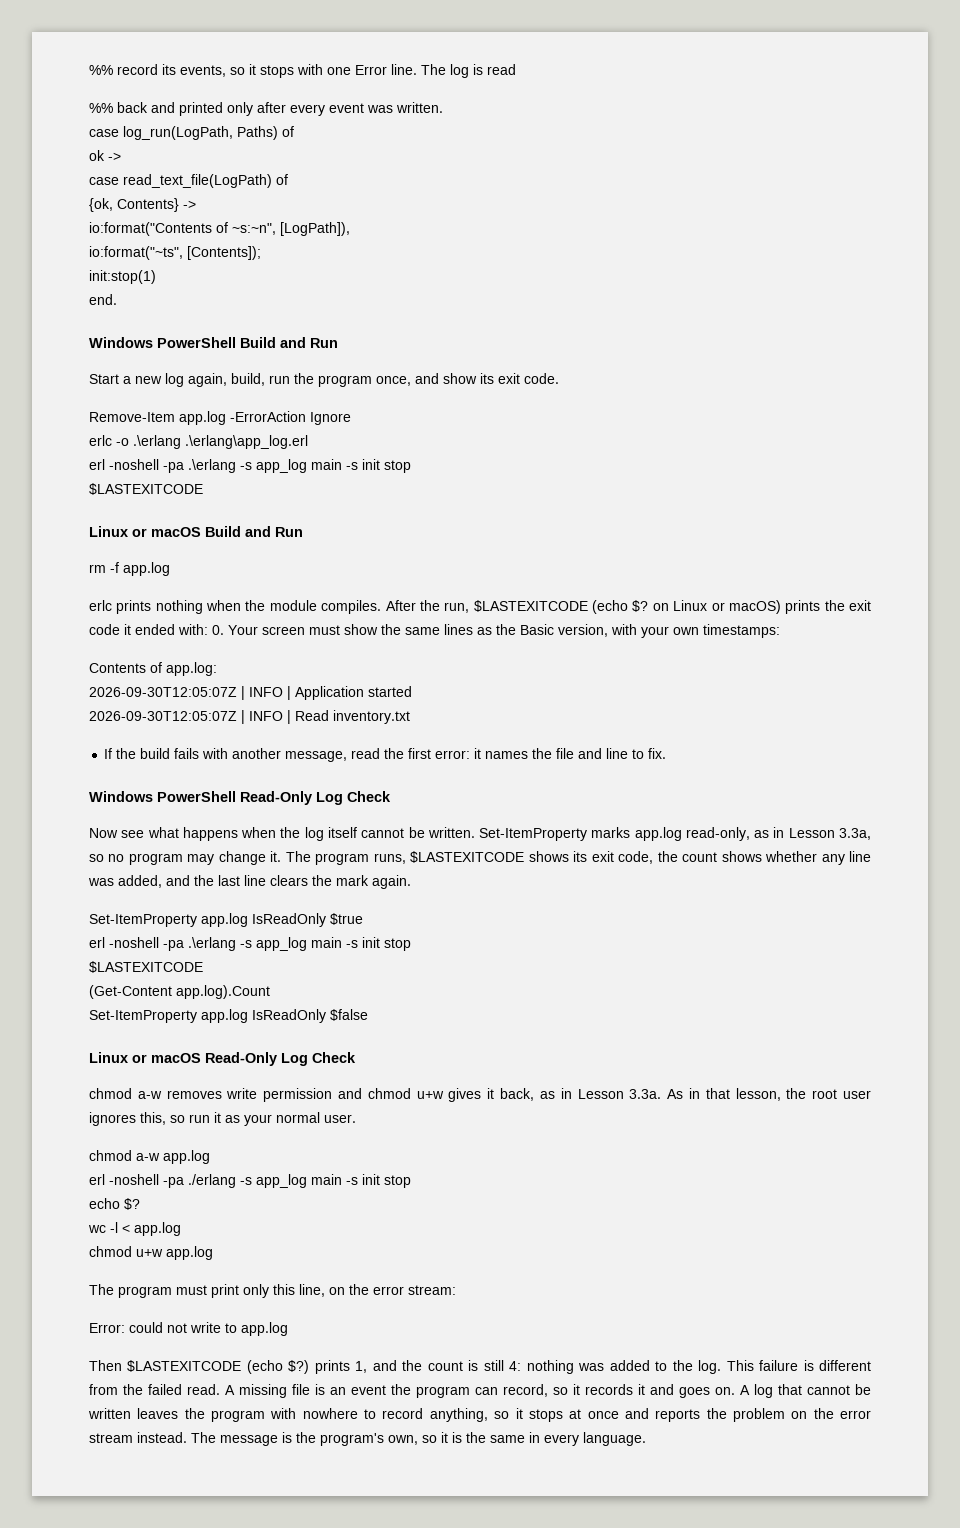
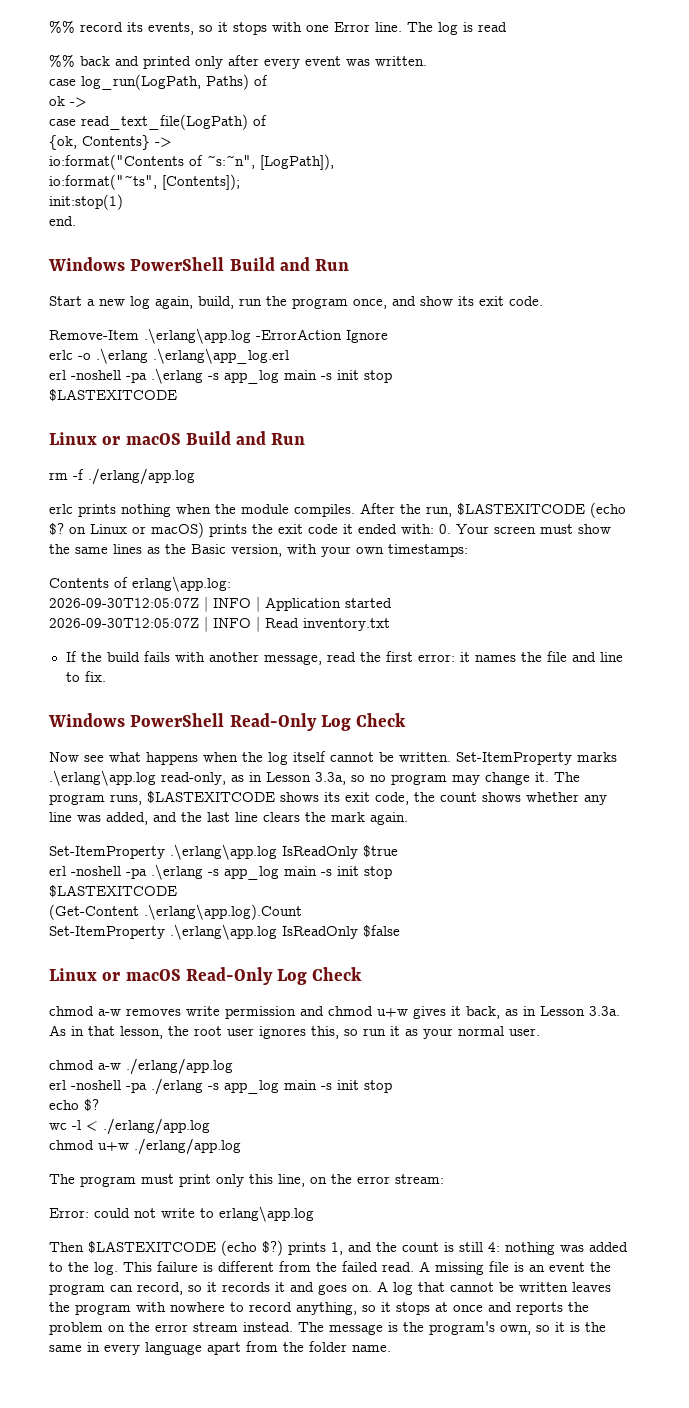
- Remove-Item app.log -ErrorAction Ignore
+ Remove-Item .\erlang\app.log -ErrorAction Ignore
- rm -f app.log
+ rm -f ./erlang/app.log
- Contents of app.log:
+ Contents of erlang\app.log:
- Set-ItemProperty marks app.log read-only, as in Lesson 3.3a, so no program may change it.
+ Set-ItemProperty marks .\erlang\app.log read-only, as in Lesson 3.3a, so no program may change it.
- Set-ItemProperty app.log IsReadOnly $true
+ Set-ItemProperty .\erlang\app.log IsReadOnly $true
- (Get-Content app.log).Count
- Set-ItemProperty app.log IsReadOnly $false
+ (Get-Content .\erlang\app.log).Count
+ Set-ItemProperty .\erlang\app.log IsReadOnly $false
- chmod a-w app.log
+ chmod a-w ./erlang/app.log
- wc -l < app.log
- chmod u+w app.log
+ wc -l < ./erlang/app.log
+ chmod u+w ./erlang/app.log
- Error: could not write to app.log
+ Error: could not write to erlang\app.log
- The message is the program's own, so it is the same in every language.
+ The message is the program's own, so it is the same in every language apart from the folder name.

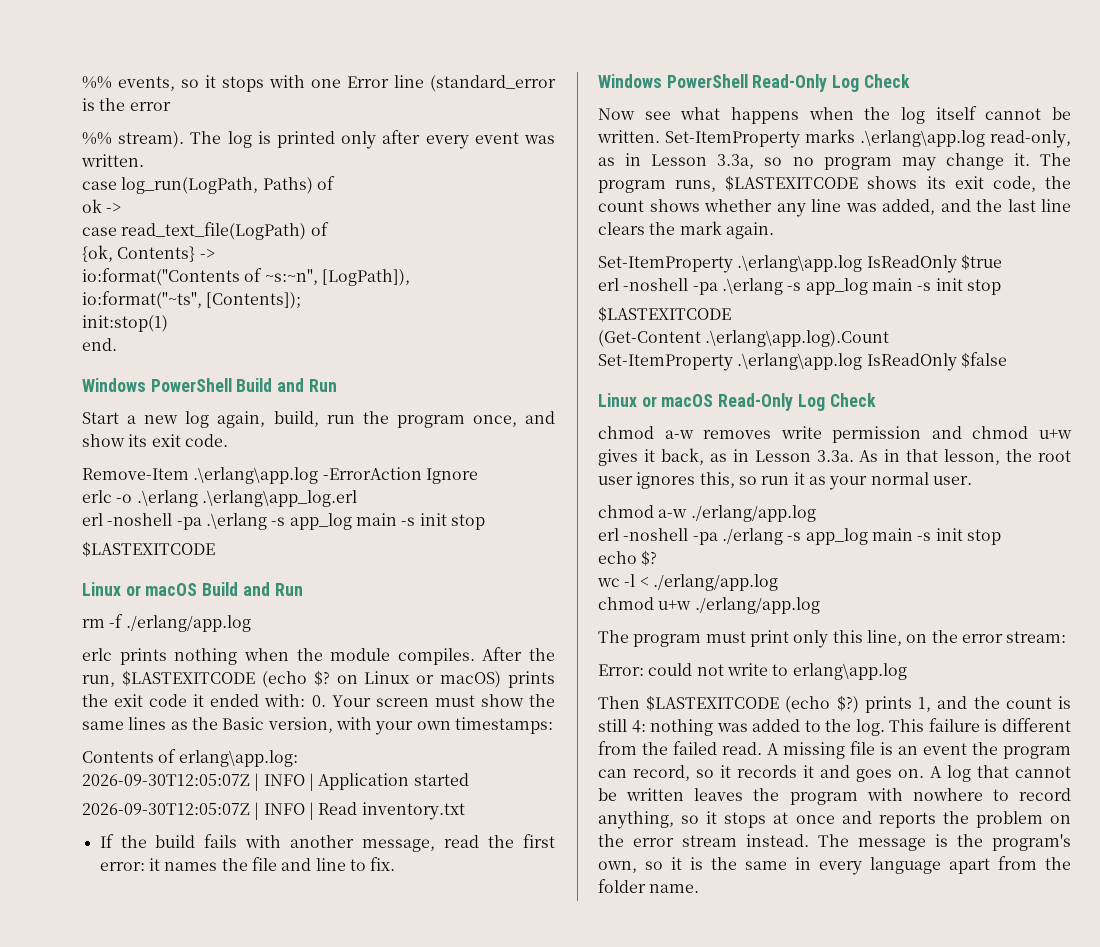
- %% record its events, so it stops with one Error line. The log is read
- %% back and printed only after every event was written.
+ %% events, so it stops with one Error line (standard_error is the error
+ %% stream). The log is printed only after every event was written.

